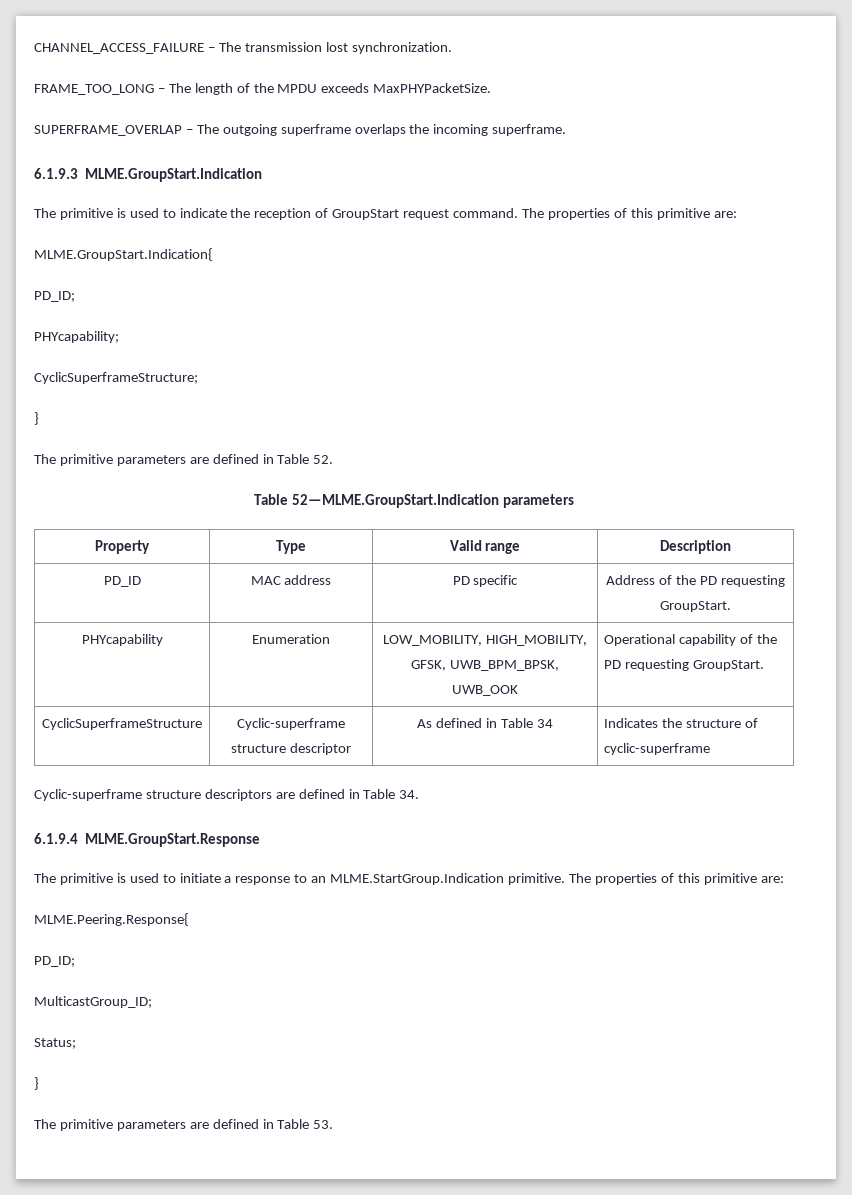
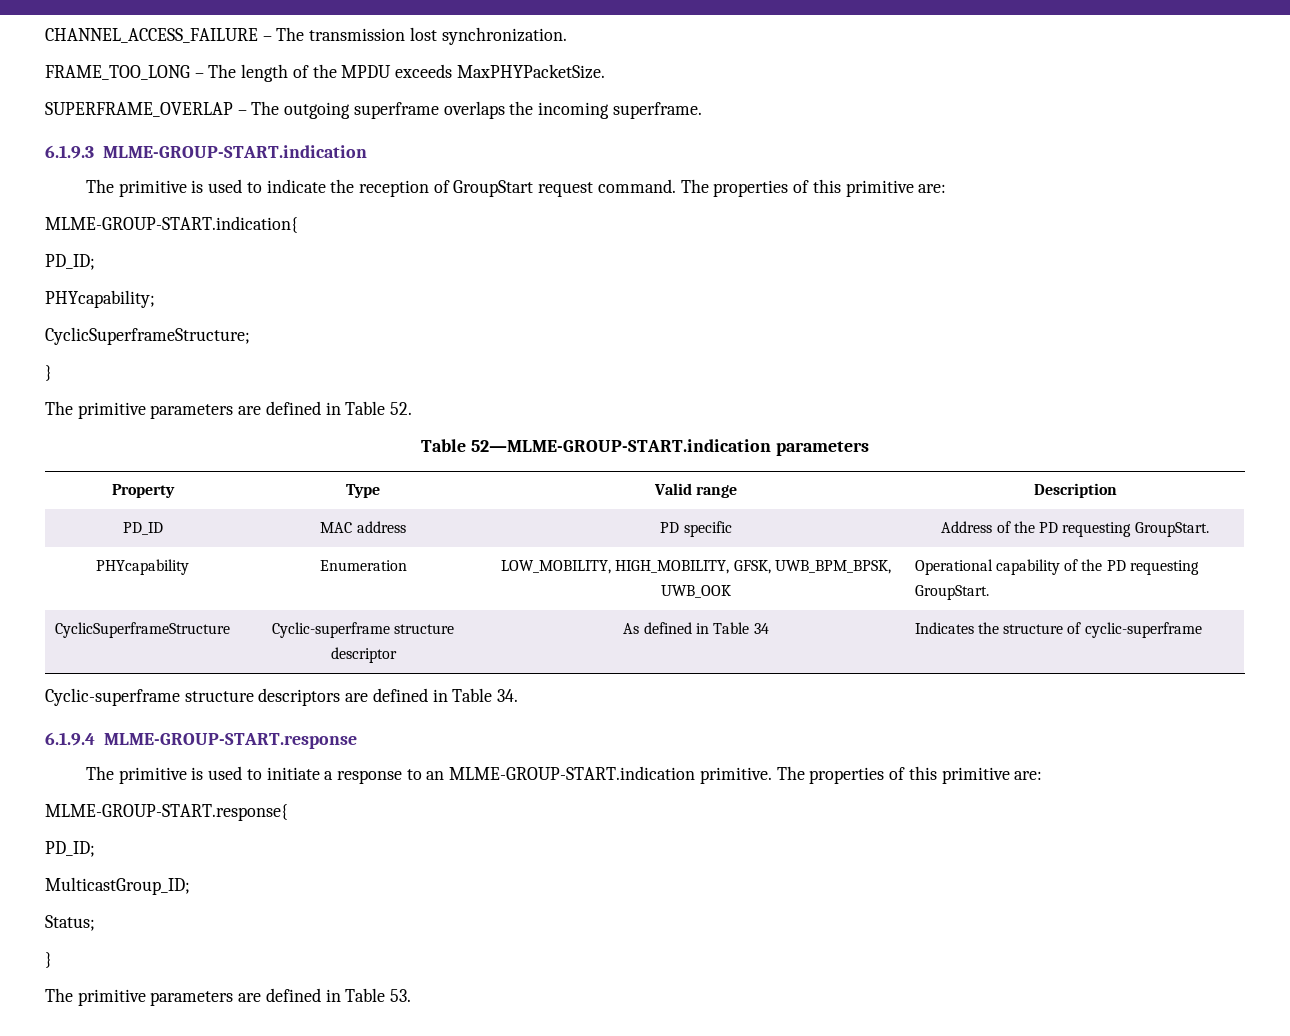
- 6.1.9.3 MLME.GroupStart.Indication
+ 6.1.9.3 MLME-GROUP-START.indication
- MLME.GroupStart.Indication{
+ MLME-GROUP-START.indication{
- Table 52—MLME.GroupStart.Indication parameters
+ Table 52—MLME-GROUP-START.indication parameters
- 6.1.9.4 MLME.GroupStart.Response
+ 6.1.9.4 MLME-GROUP-START.response
- The primitive is used to initiate a response to an MLME.StartGroup.Indication primitive.
+ The primitive is used to initiate a response to an MLME-GROUP-START.indication primitive.
- MLME.Peering.Response{
+ MLME-GROUP-START.response{

